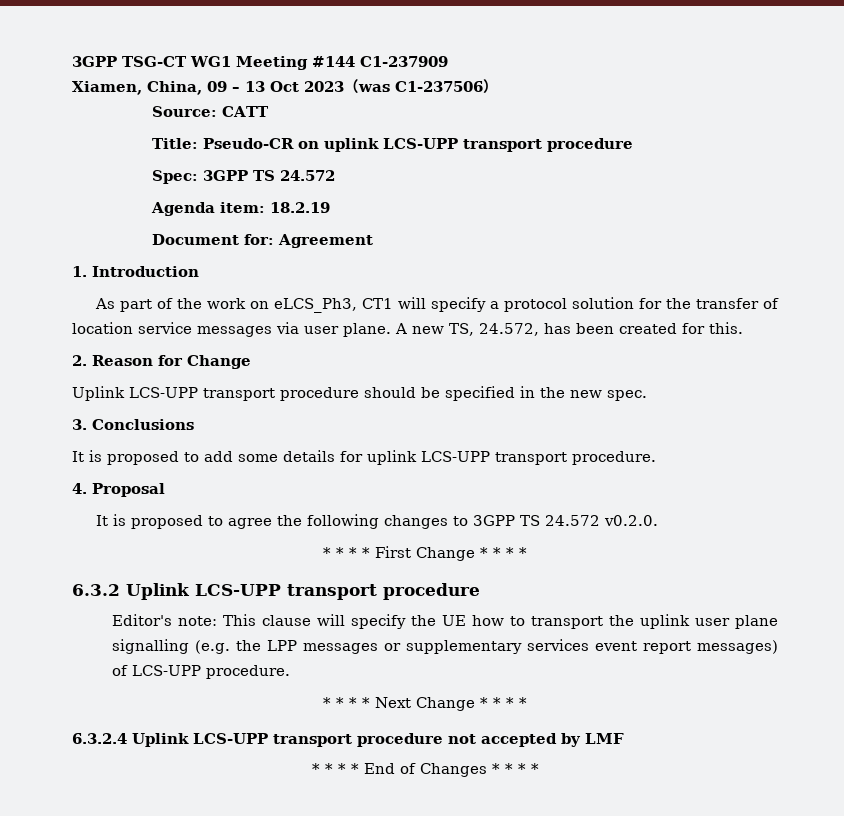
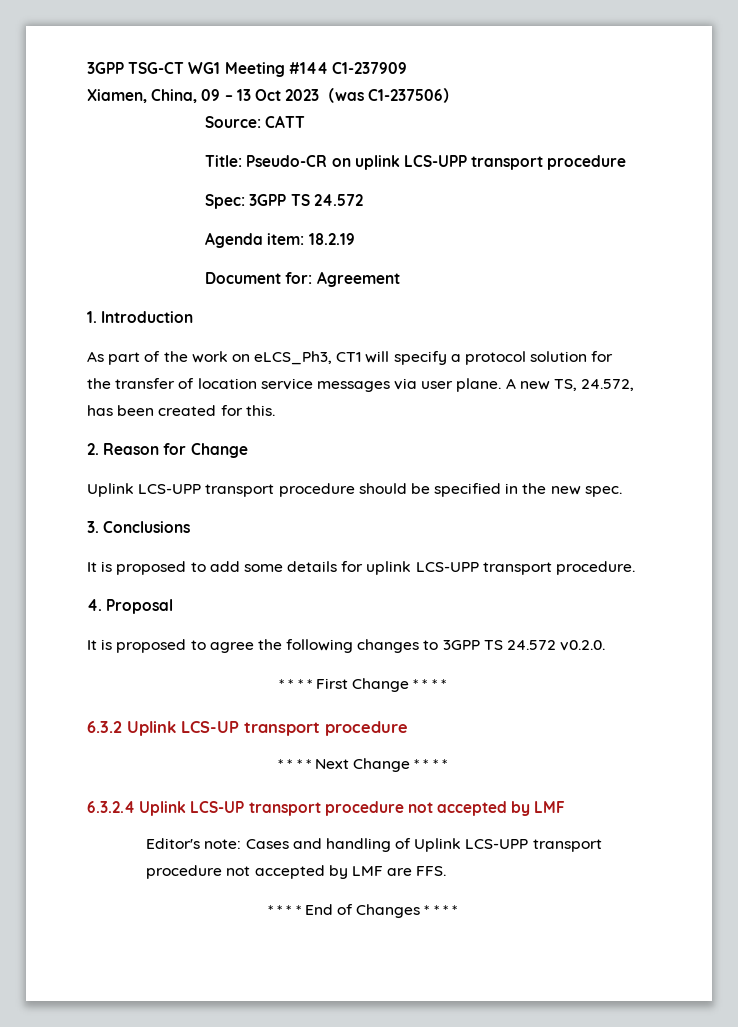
- 6.3.2 Uplink LCS-UPP transport procedure
- Editor's note: This clause will specify the UE how to transport the uplink user plane signalling (e.g. the LPP messages or supplementary services event report messages) of LCS-UPP procedure.
+ 6.3.2 Uplink LCS-UP transport procedure
- 6.3.2.4 Uplink LCS-UPP transport procedure not accepted by LMF
+ 6.3.2.4 Uplink LCS-UP transport procedure not accepted by LMF
+ Editor's note: Cases and handling of Uplink LCS-UPP transport procedure not accepted by LMF are FFS.

